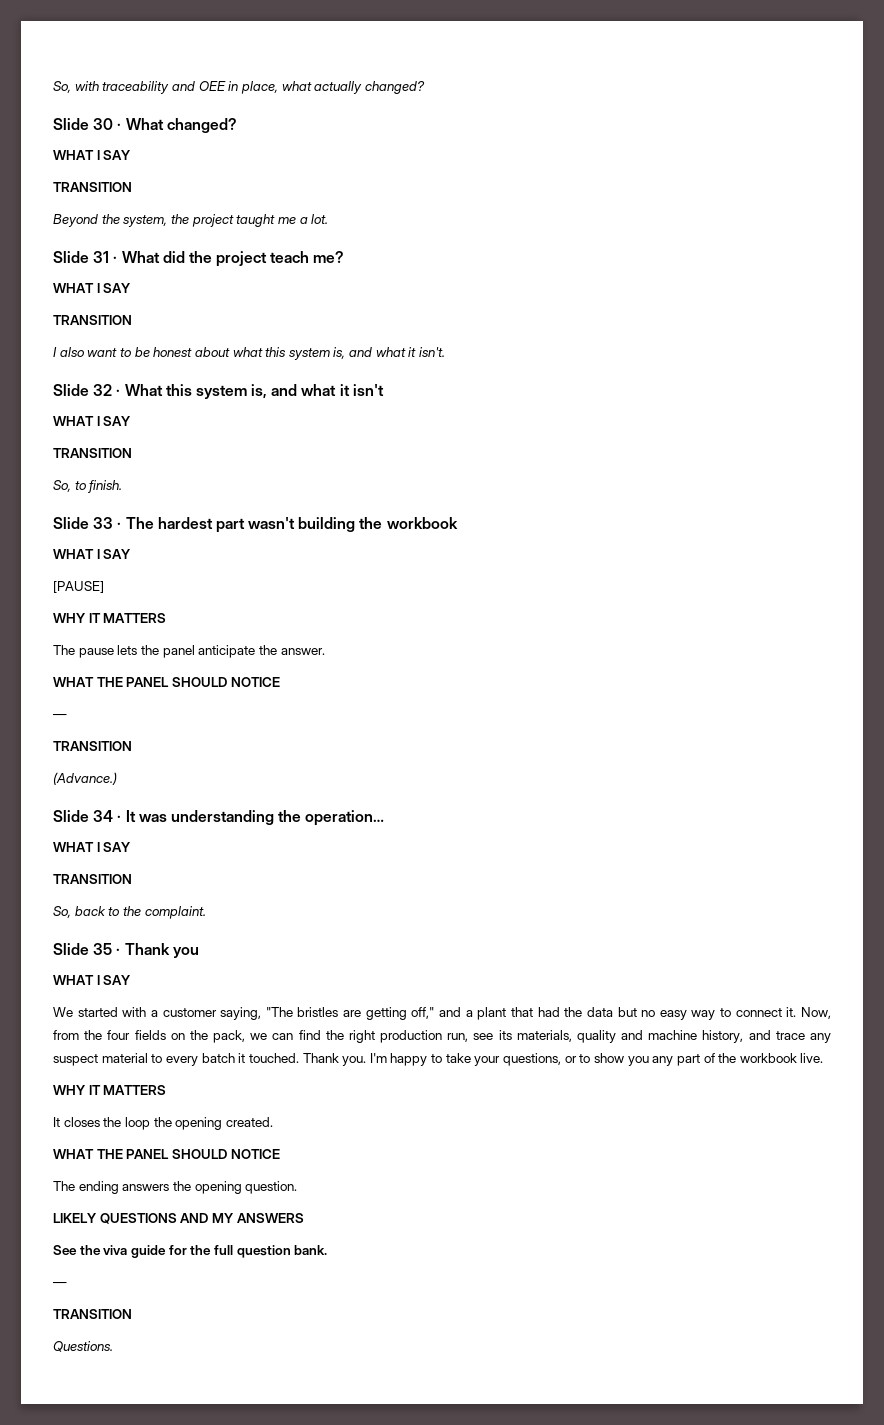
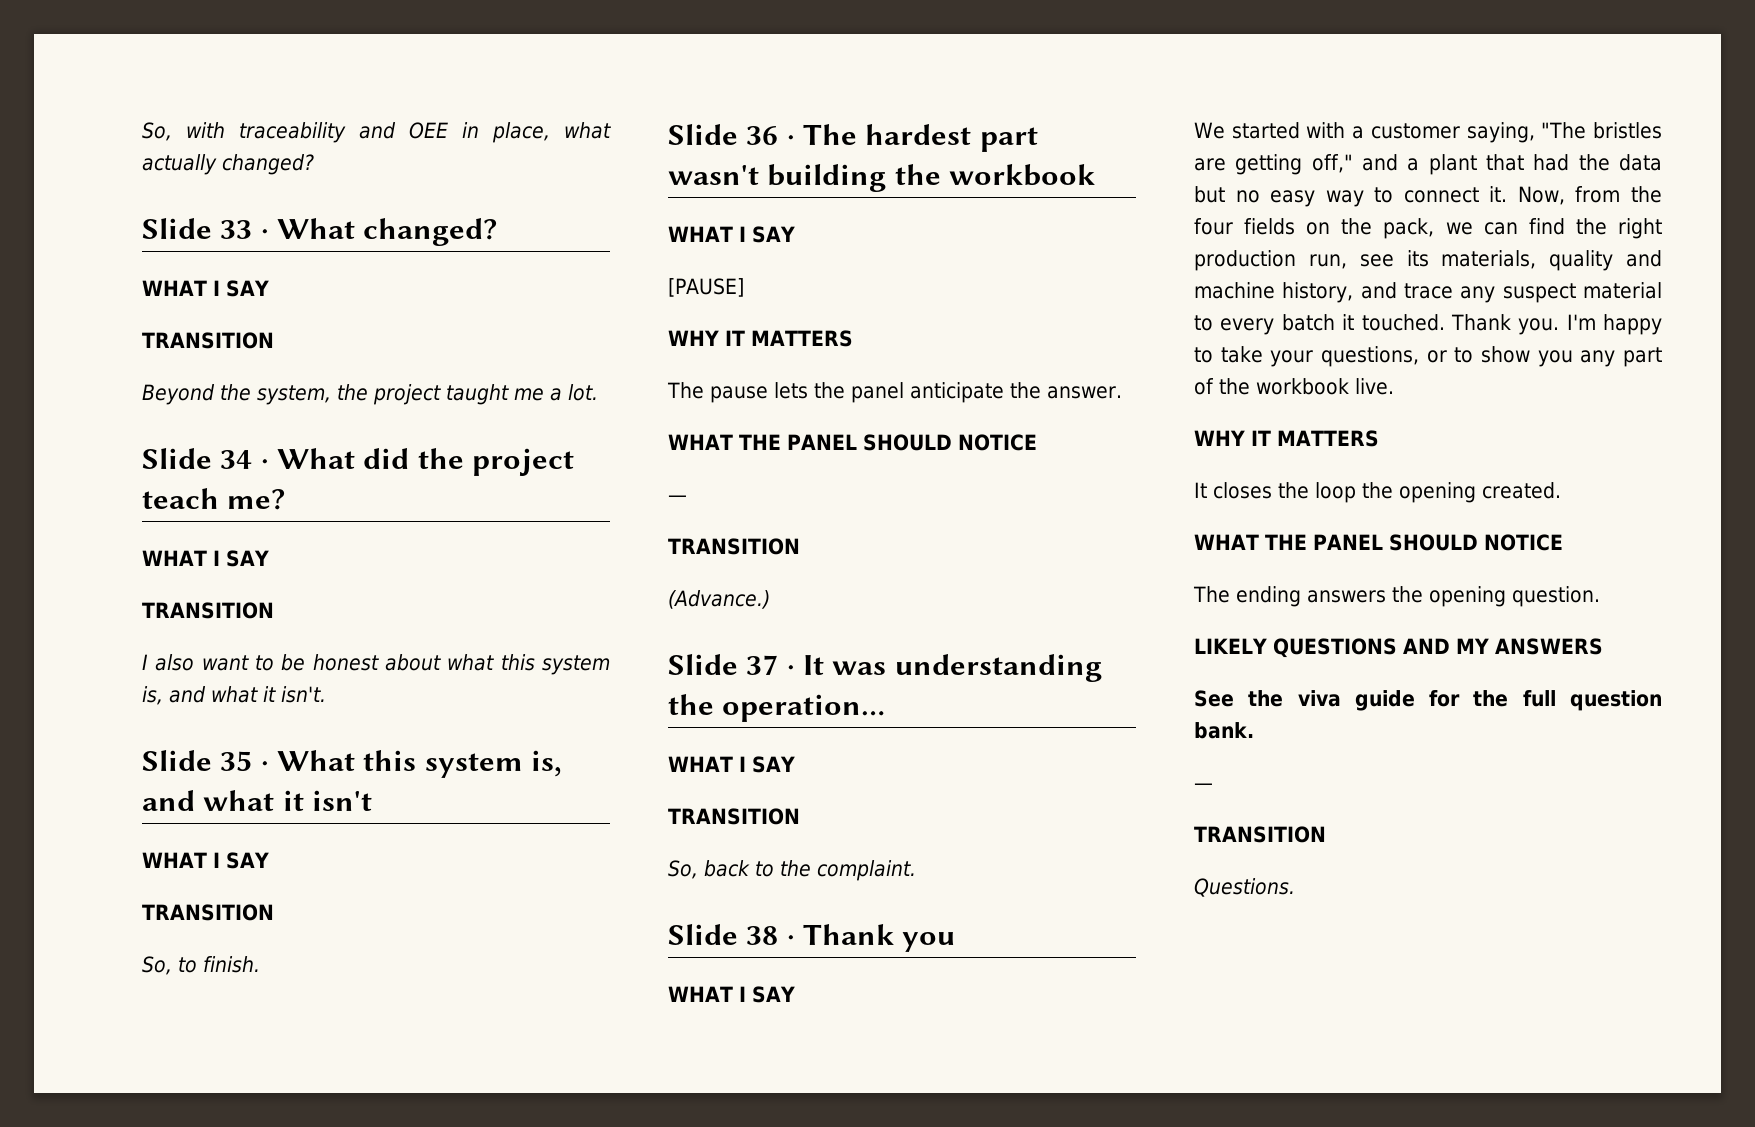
- Slide 30 · What changed?
+ Slide 33 · What changed?
- Slide 31 · What did the project teach me?
+ Slide 34 · What did the project teach me?
- Slide 32 · What this system is, and what it isn't
+ Slide 35 · What this system is, and what it isn't
- Slide 33 · The hardest part wasn't building the workbook
+ Slide 36 · The hardest part wasn't building the workbook
- Slide 34 · It was understanding the operation…
+ Slide 37 · It was understanding the operation…
- Slide 35 · Thank you
+ Slide 38 · Thank you

